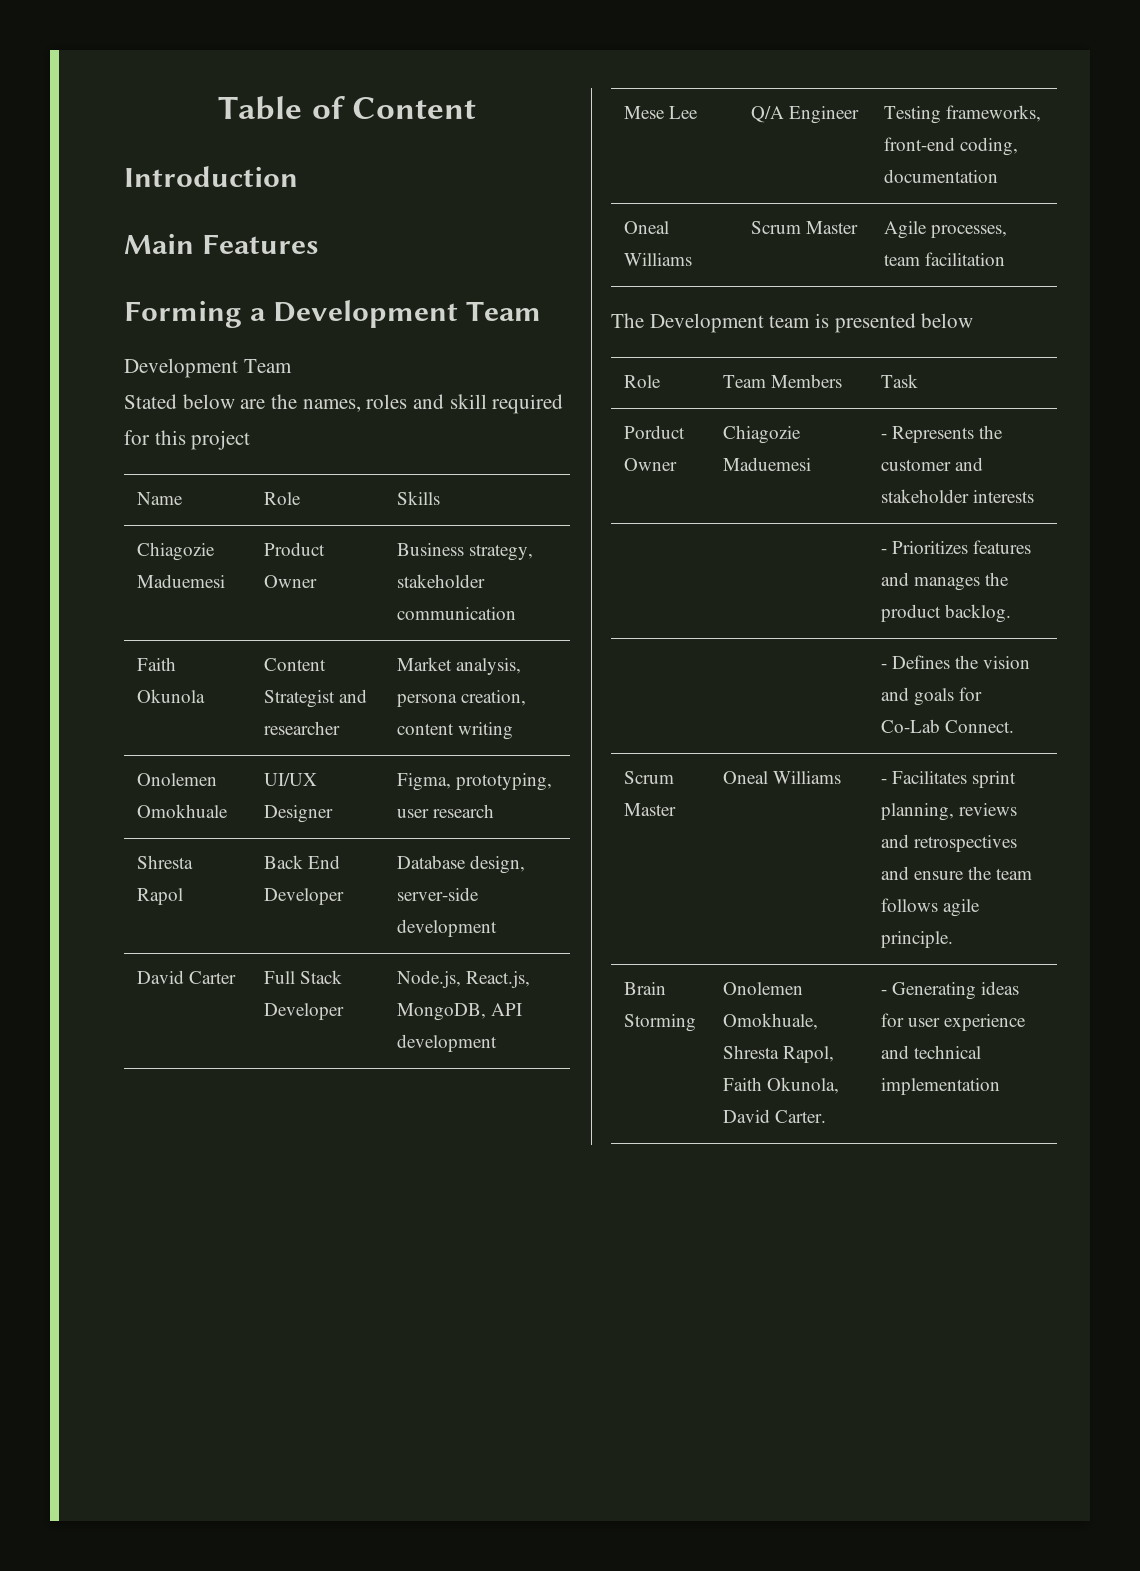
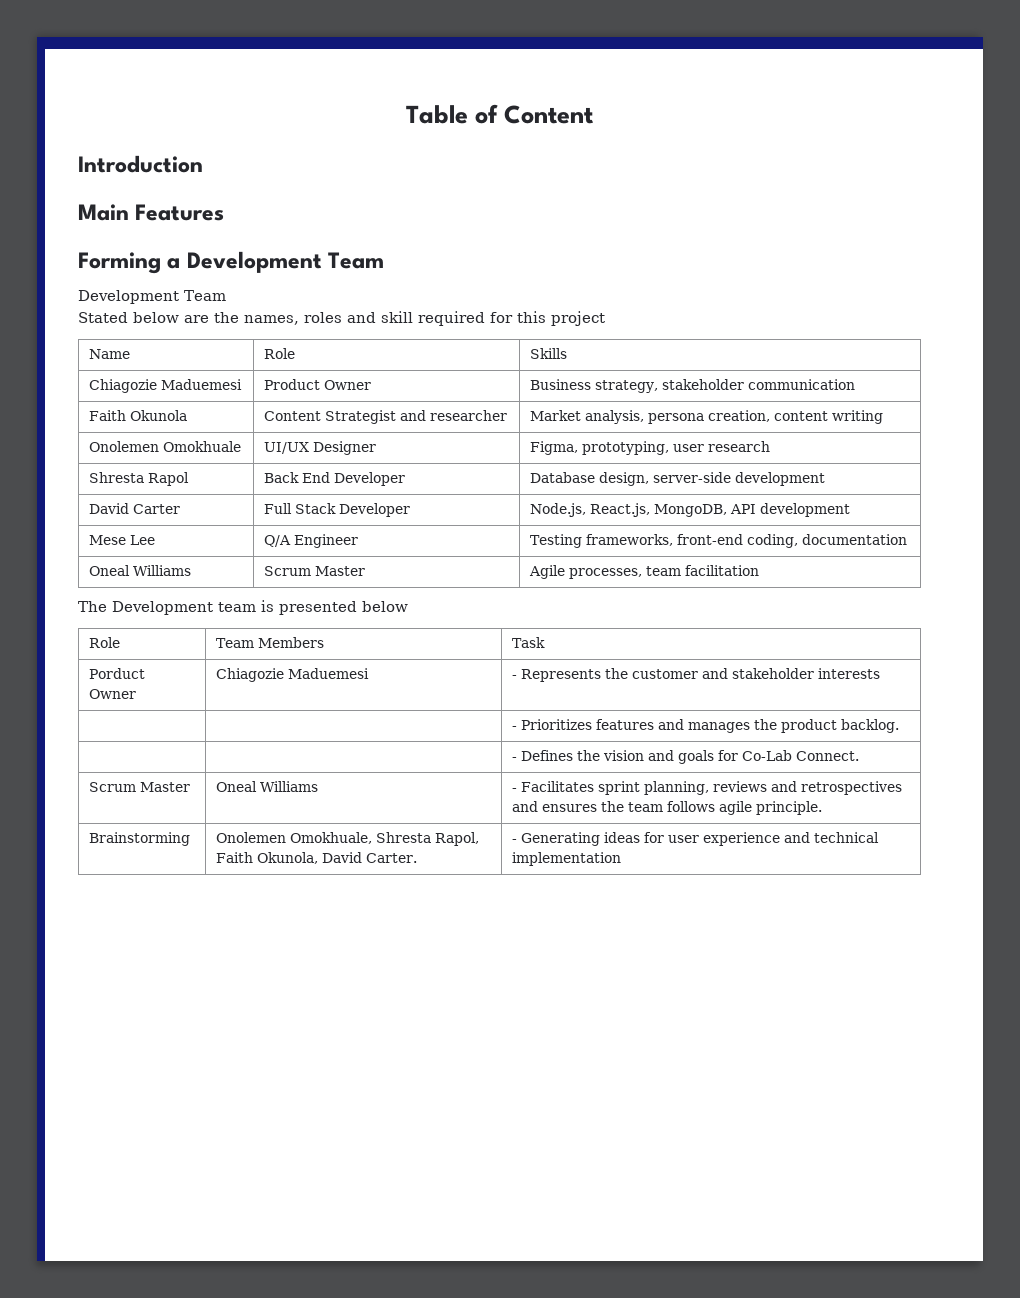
- Scrum Master | Oneal Williams | - Facilitates sprint planning, reviews and retrospectives and ensure the team follows agile principle.
+ Scrum Master | Oneal Williams | - Facilitates sprint planning, reviews and retrospectives and ensures the team follows agile principle.
- Brain Storming | Onolemen Omokhuale, Shresta Rapol, Faith Okunola, David Carter. | - Generating ideas for user experience and technical implementation
+ Brainstorming | Onolemen Omokhuale, Shresta Rapol, Faith Okunola, David Carter. | - Generating ideas for user experience and technical implementation

